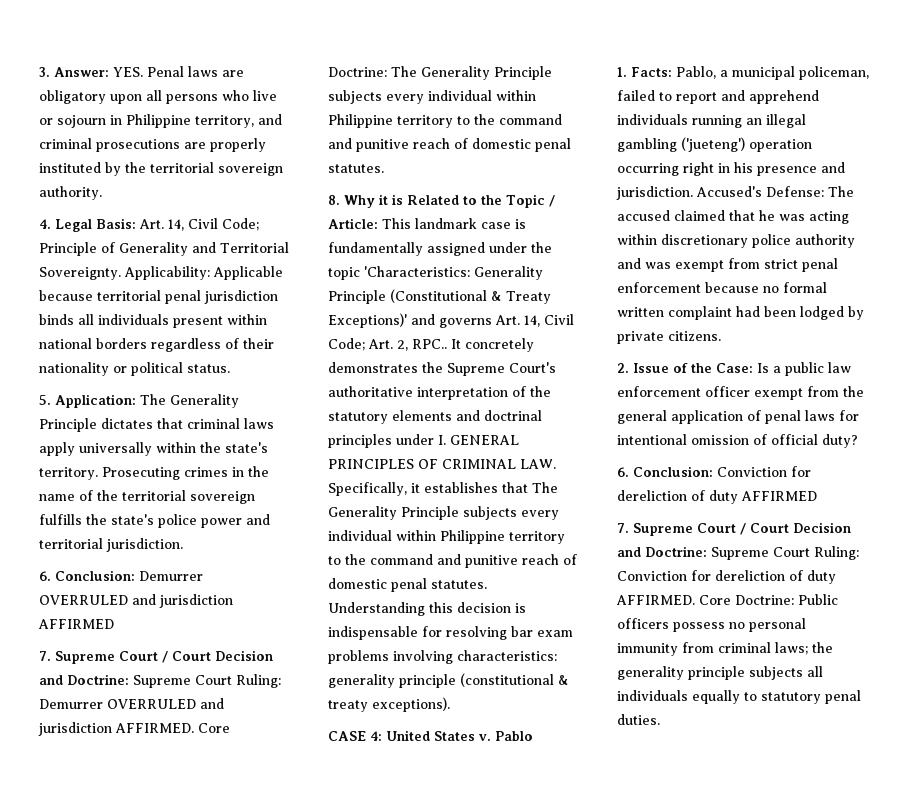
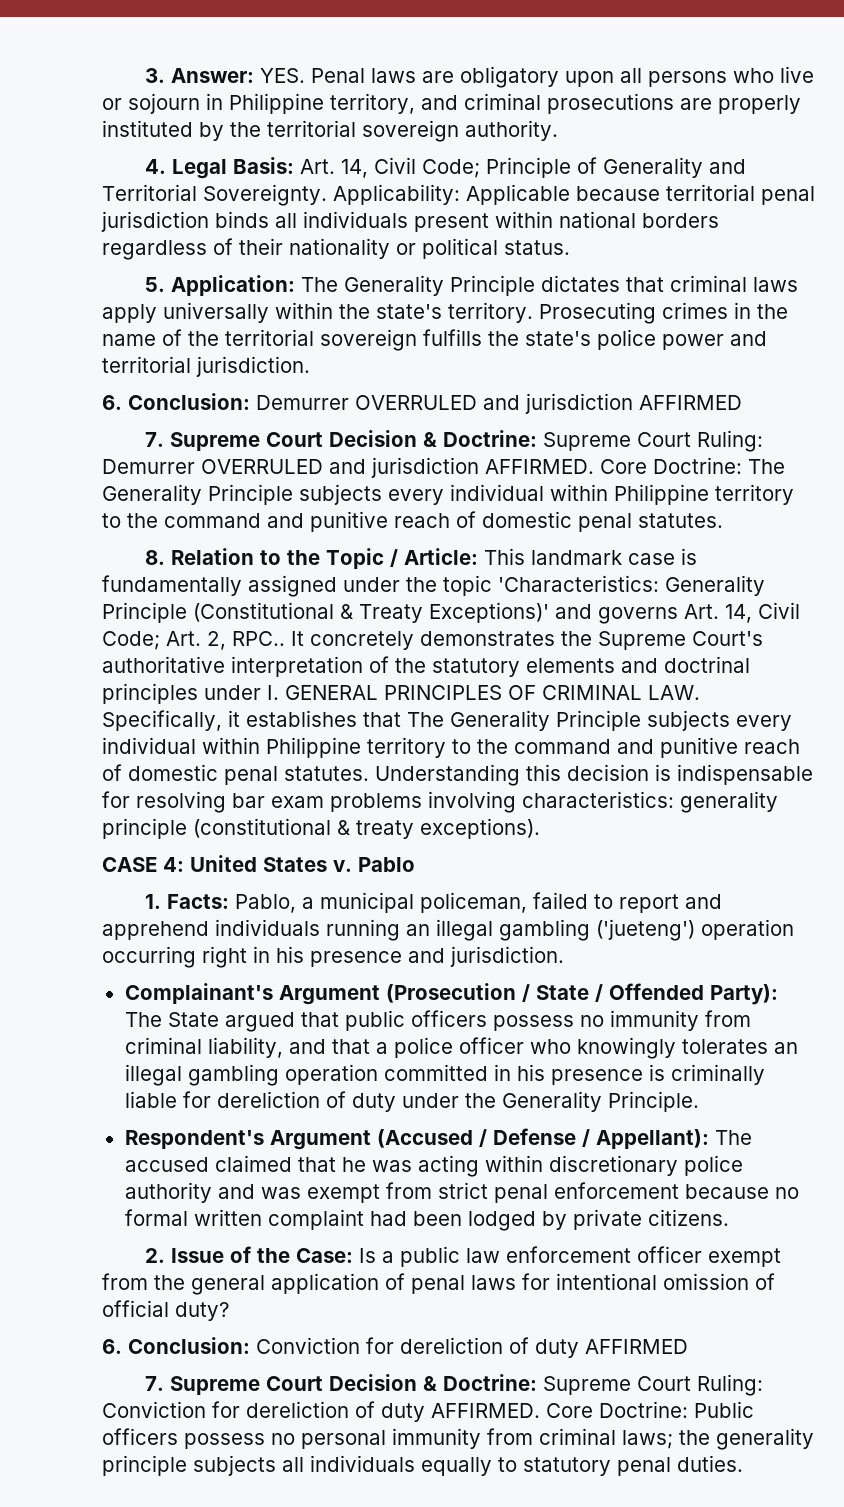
- 7. Supreme Court / Court Decision and Doctrine: Supreme Court Ruling: Demurrer OVERRULED and jurisdiction AFFIRMED.
+ 7. Supreme Court Decision & Doctrine: Supreme Court Ruling: Demurrer OVERRULED and jurisdiction AFFIRMED.
- 8. Why it is Related to the Topic / Article: This landmark case is fundamentally assigned under the topic 'Characteristics: Generality Principle (Constitutional & Treaty Exceptions)' and governs Art. 14, Civil Code; Art. 2, RPC..
+ 8. Relation to the Topic / Article: This landmark case is fundamentally assigned under the topic 'Characteristics: Generality Principle (Constitutional & Treaty Exceptions)' and governs Art. 14, Civil Code; Art. 2, RPC..
- 1. Facts: Pablo, a municipal policeman, failed to report and apprehend individuals running an illegal gambling ('jueteng') operation occurring right in his presence and jurisdiction. Accused's Defense: The accused claimed that he was acting within discretionary police authority and was exempt from strict penal enforcement because no formal written complaint had been lodged by private citizens.
+ 1. Facts: Pablo, a municipal policeman, failed to report and apprehend individuals running an illegal gambling ('jueteng') operation occurring right in his presence and jurisdiction.
+ Complainant's Argument (Prosecution / State / Offended Party): The State argued that public officers possess no immunity from criminal liability, and that a police officer who knowingly tolerates an illegal gambling operation committed in his presence is criminally liable for dereliction of duty under the Generality Principle.
+ Respondent's Argument (Accused / Defense / Appellant): The accused claimed that he was acting within discretionary police authority and was exempt from strict penal enforcement because no formal written complaint had been lodged by private citizens.
- 7. Supreme Court / Court Decision and Doctrine: Supreme Court Ruling: Conviction for dereliction of duty AFFIRMED.
+ 7. Supreme Court Decision & Doctrine: Supreme Court Ruling: Conviction for dereliction of duty AFFIRMED.

